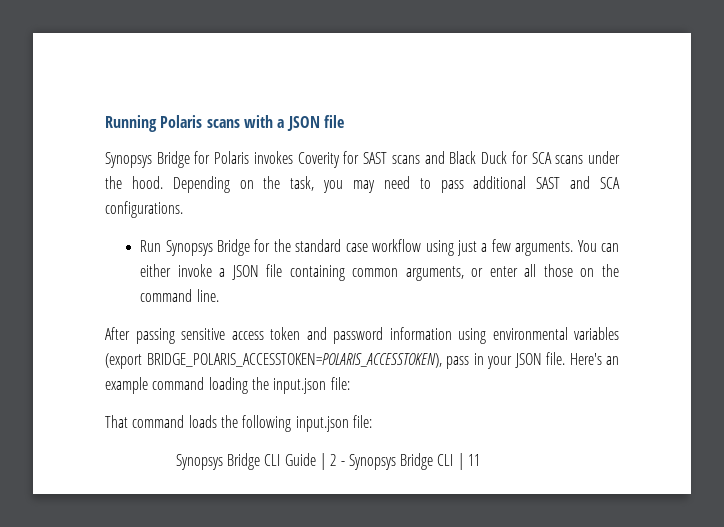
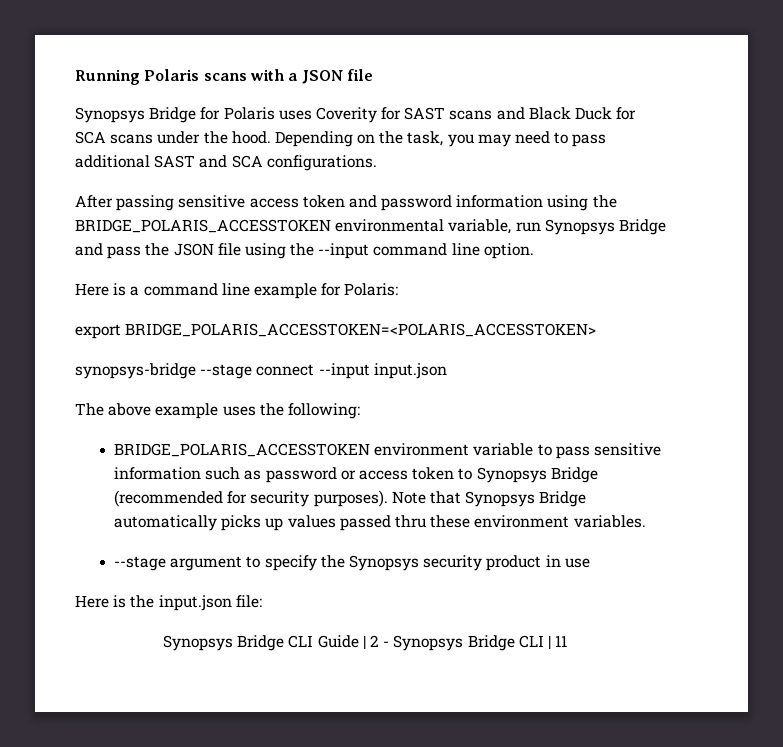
- Synopsys Bridge for Polaris invokes Coverity for SAST scans and Black Duck for SCA scans under the hood.
+ Synopsys Bridge for Polaris uses Coverity for SAST scans and Black Duck for SCA scans under the hood.
- Run Synopsys Bridge for the standard case workflow using just a few arguments. You can either invoke a JSON file containing common arguments, or enter all those on the command line.
- After passing sensitive access token and password information using environmental variables (export BRIDGE_POLARIS_ACCESSTOKEN=POLARIS_ACCESSTOKEN), pass in your JSON file. Here's an example command loading the input.json file:
- That command loads the following input.json file:
+ After passing sensitive access token and password information using the BRIDGE_POLARIS_ACCESSTOKEN environmental variable, run Synopsys Bridge and pass the JSON file using the --input command line option.
+ Here is a command line example for Polaris:
+ export BRIDGE_POLARIS_ACCESSTOKEN=<POLARIS_ACCESSTOKEN>
+ synopsys-bridge --stage connect --input input.json
+ The above example uses the following:
+ BRIDGE_POLARIS_ACCESSTOKEN environment variable to pass sensitive information such as password or access token to Synopsys Bridge (recommended for security purposes). Note that Synopsys Bridge automatically picks up values passed thru these environment variables.
+ --stage argument to specify the Synopsys security product in use
+ Here is the input.json file:

